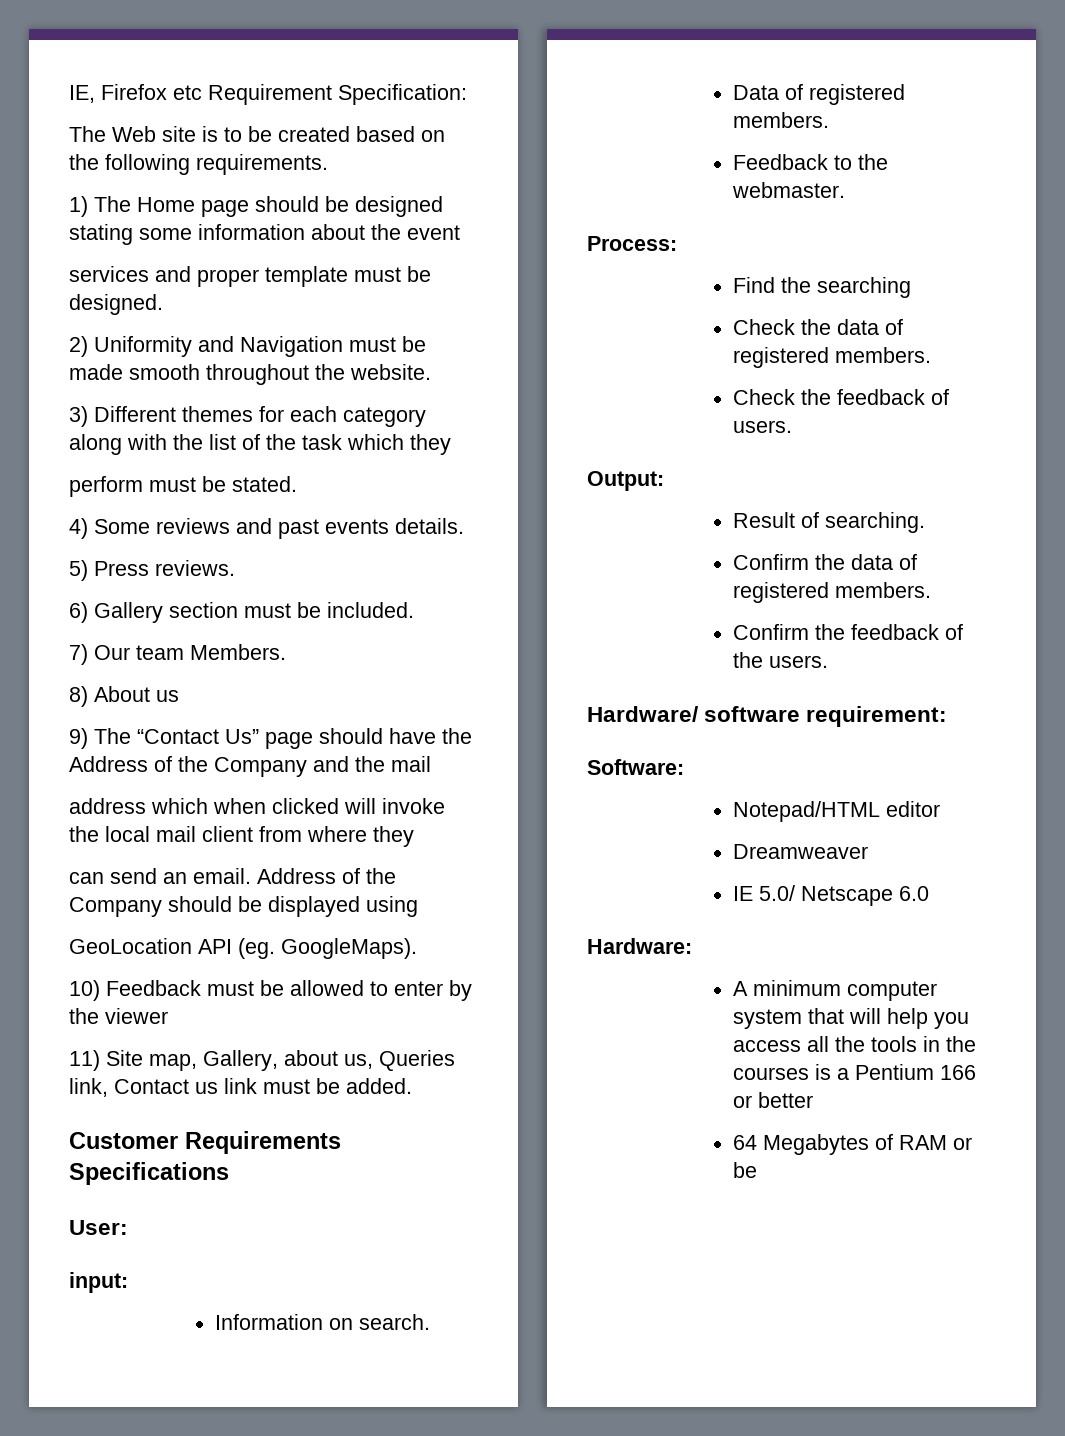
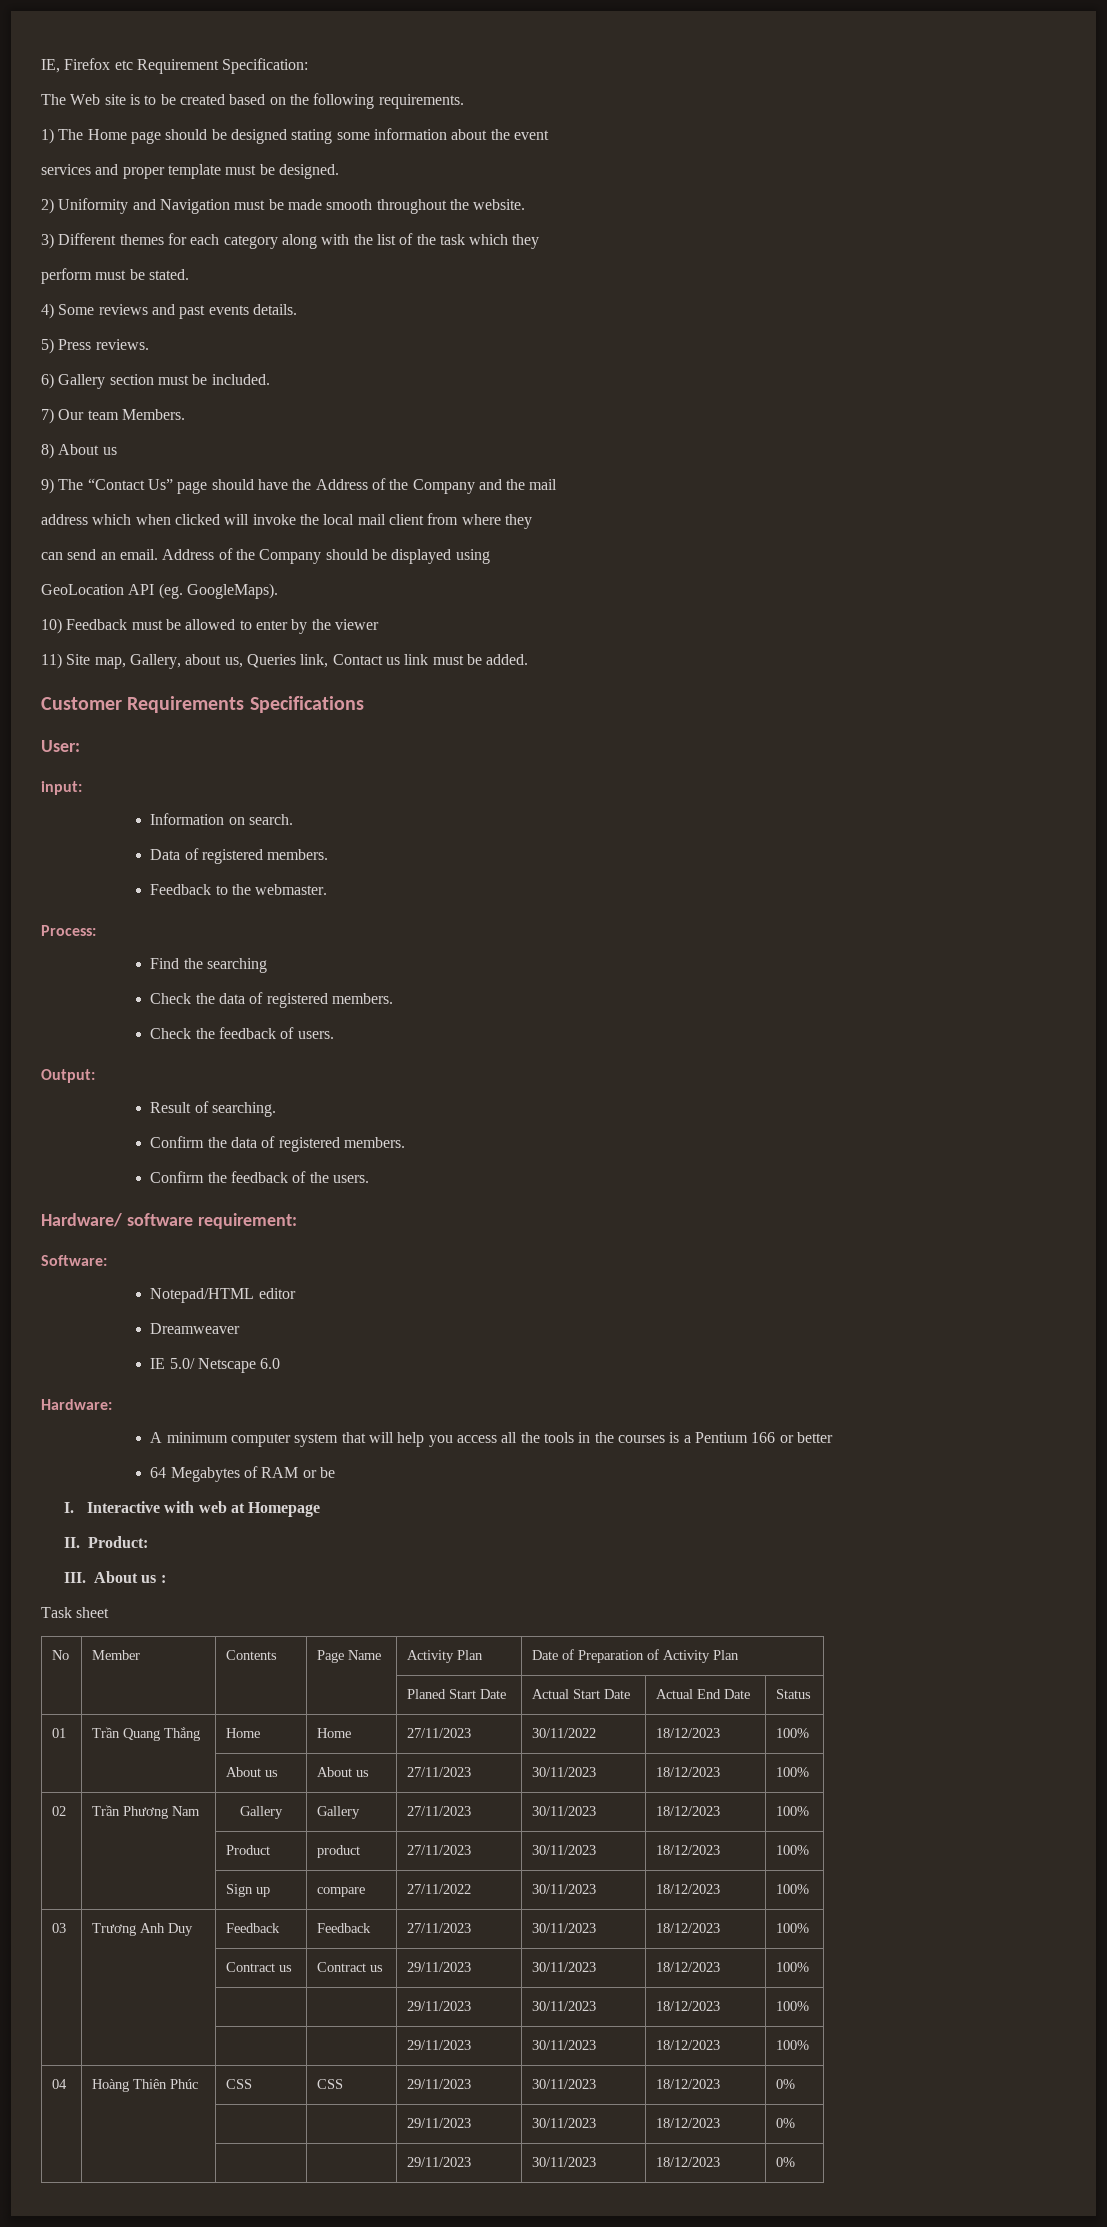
+ I. Interactive with web at Homepage
+ II. Product:
+ III. About us :
+ Task sheet
+ No | Member | Contents | Page Name | Activity Plan | Date of Preparation of Activity Plan
+ | | | | Planed Start Date | Actual Start Date | Actual End Date | Status
+ 01 | Trần Quang Thắng | Home | Home | 27/11/2023 | 30/11/2022 | 18/12/2023 | 100%
+ | | About us | About us | 27/11/2023 | 30/11/2023 | 18/12/2023 | 100%
+ 02 | Trần Phương Nam | Gallery | Gallery | 27/11/2023 | 30/11/2023 | 18/12/2023 | 100%
+ | | Product | product | 27/11/2023 | 30/11/2023 | 18/12/2023 | 100%
+ | | Sign up | compare | 27/11/2022 | 30/11/2023 | 18/12/2023 | 100%
+ 03 | Trương Anh Duy | Feedback | Feedback | 27/11/2023 | 30/11/2023 | 18/12/2023 | 100%
+ | | Contract us | Contract us | 29/11/2023 | 30/11/2023 | 18/12/2023 | 100%
+ | | | | 29/11/2023 | 30/11/2023 | 18/12/2023 | 100%
+ | | | | 29/11/2023 | 30/11/2023 | 18/12/2023 | 100%
+ 04 | Hoàng Thiên Phúc | CSS | CSS | 29/11/2023 | 30/11/2023 | 18/12/2023 | 0%
+ | | | | 29/11/2023 | 30/11/2023 | 18/12/2023 | 0%
+ | | | | 29/11/2023 | 30/11/2023 | 18/12/2023 | 0%

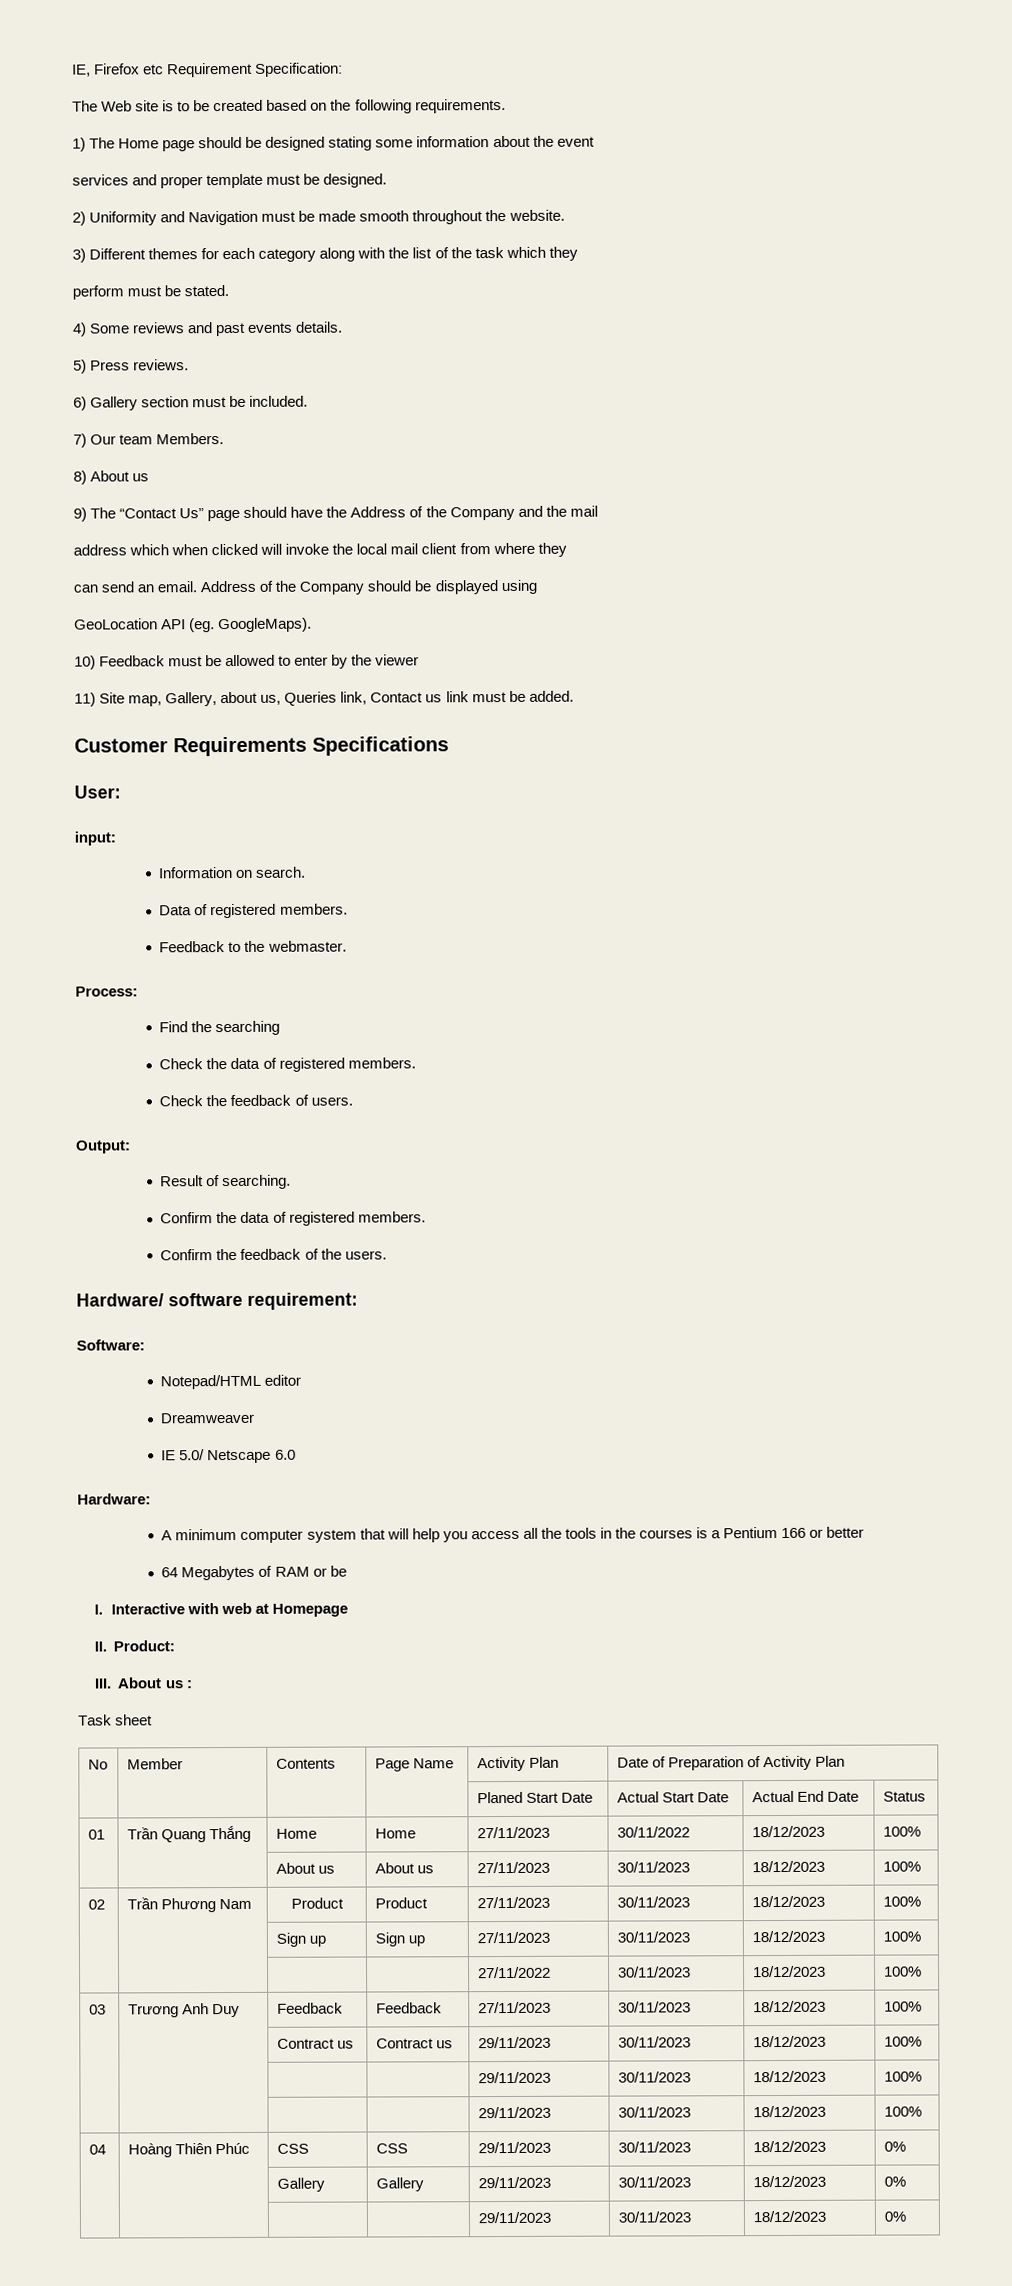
- 02 | Trần Phương Nam | Gallery | Gallery | 27/11/2023 | 30/11/2023 | 18/12/2023 | 100%
- | | Product | product | 27/11/2023 | 30/11/2023 | 18/12/2023 | 100%
+ 02 | Trần Phương Nam | Product | Product | 27/11/2023 | 30/11/2023 | 18/12/2023 | 100%
- | | Sign up | compare | 27/11/2022 | 30/11/2023 | 18/12/2023 | 100%
+ | | Sign up | Sign up | 27/11/2023 | 30/11/2023 | 18/12/2023 | 100%
+ | | | | 27/11/2022 | 30/11/2023 | 18/12/2023 | 100%
  04 | Hoàng Thiên Phúc | CSS | CSS | 29/11/2023 | 30/11/2023 | 18/12/2023 | 0%
- | | | | 29/11/2023 | 30/11/2023 | 18/12/2023 | 0%
+ | | Gallery | Gallery | 29/11/2023 | 30/11/2023 | 18/12/2023 | 0%

